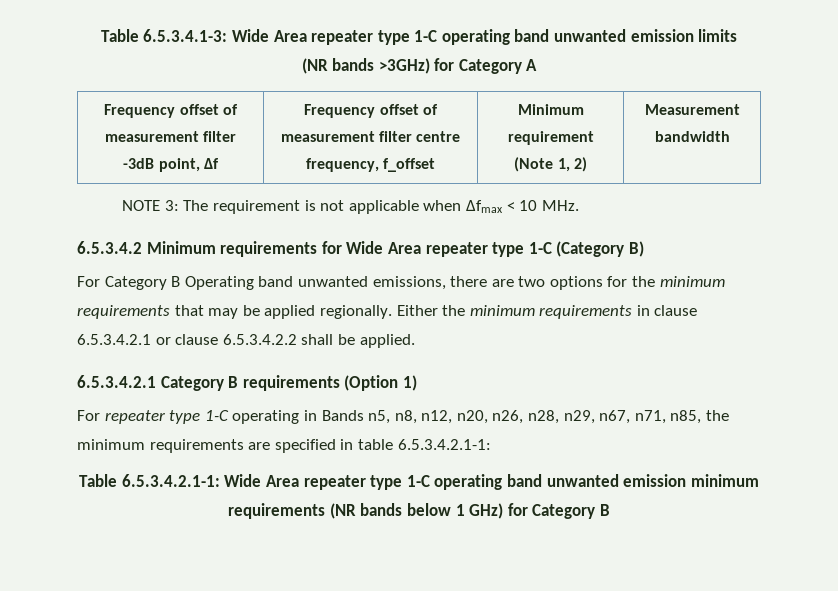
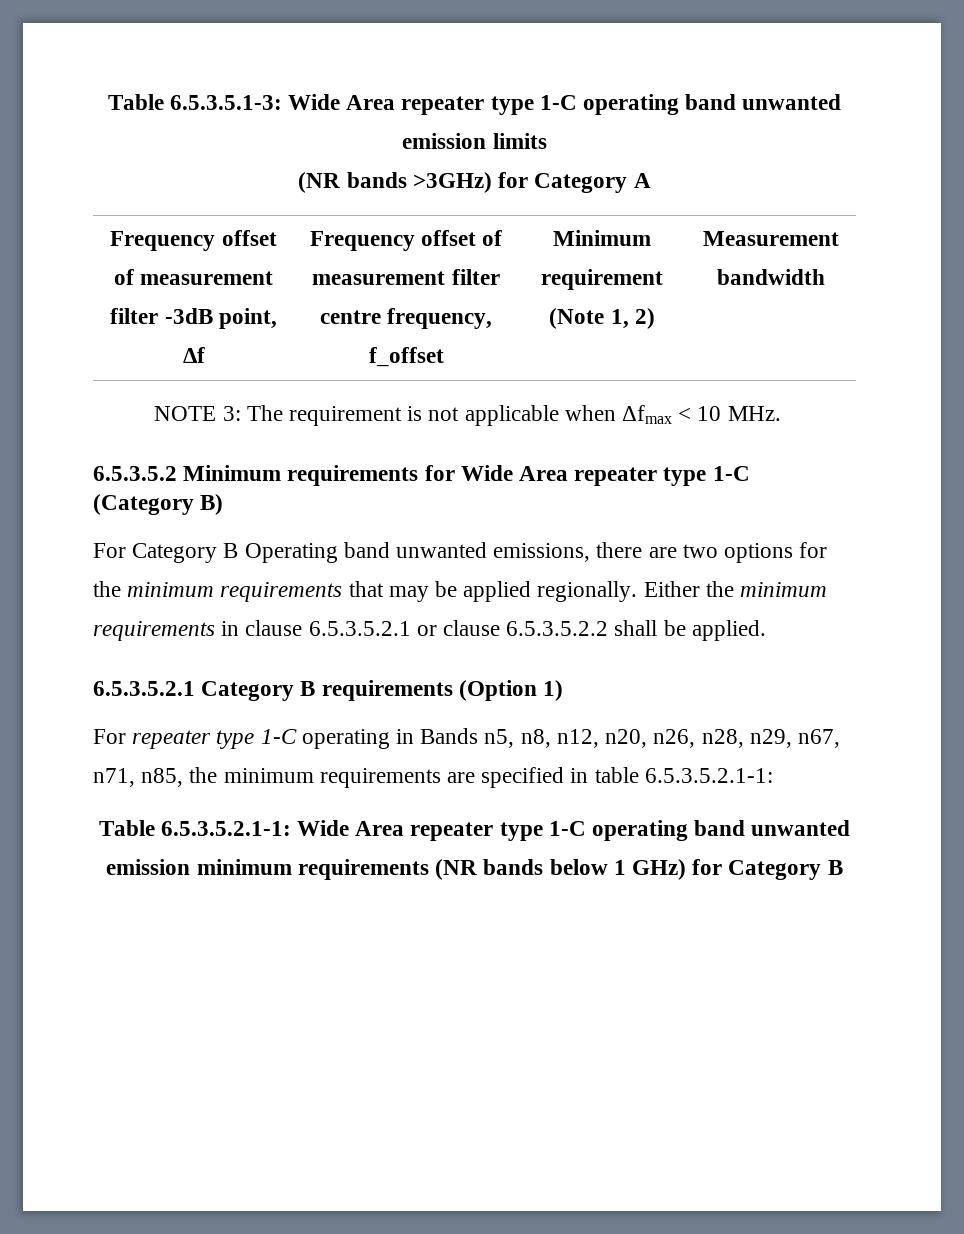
- Table 6.5.3.4.1-3: Wide Area repeater type 1-C operating band unwanted emission limits
+ Table 6.5.3.5.1-3: Wide Area repeater type 1-C operating band unwanted emission limits
- 6.5.3.4.2 Minimum requirements for Wide Area repeater type 1-C (Category B)
+ 6.5.3.5.2 Minimum requirements for Wide Area repeater type 1-C (Category B)
- Either the minimum requirements in clause 6.5.3.4.2.1 or clause 6.5.3.4.2.2 shall be applied.
+ Either the minimum requirements in clause 6.5.3.5.2.1 or clause 6.5.3.5.2.2 shall be applied.
- 6.5.3.4.2.1 Category B requirements (Option 1)
+ 6.5.3.5.2.1 Category B requirements (Option 1)
- For repeater type 1-C operating in Bands n5, n8, n12, n20, n26, n28, n29, n67, n71, n85, the minimum requirements are specified in table 6.5.3.4.2.1-1:
- Table 6.5.3.4.2.1-1: Wide Area repeater type 1-C operating band unwanted emission minimum requirements (NR bands below 1 GHz) for Category B
+ For repeater type 1-C operating in Bands n5, n8, n12, n20, n26, n28, n29, n67, n71, n85, the minimum requirements are specified in table 6.5.3.5.2.1-1:
+ Table 6.5.3.5.2.1-1: Wide Area repeater type 1-C operating band unwanted emission minimum requirements (NR bands below 1 GHz) for Category B

